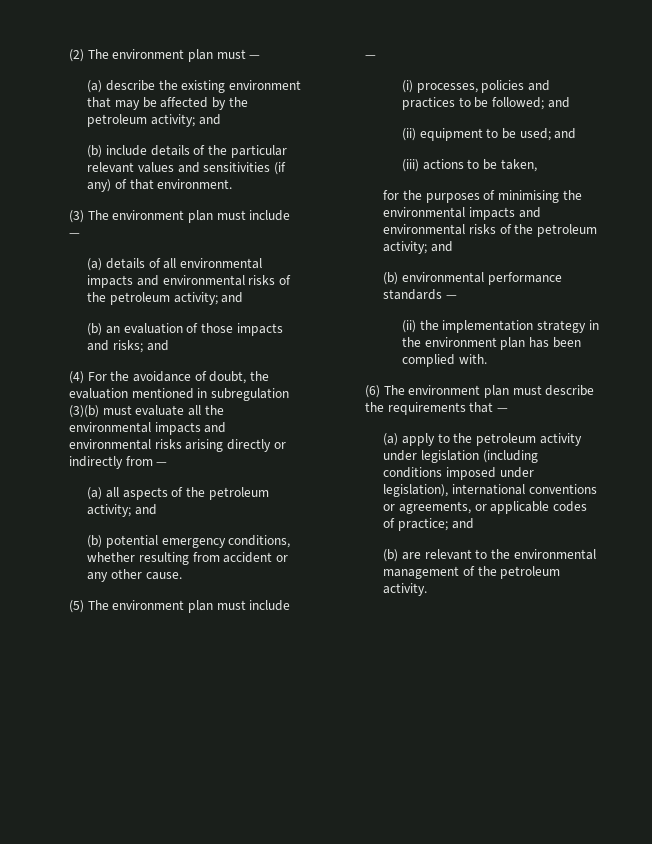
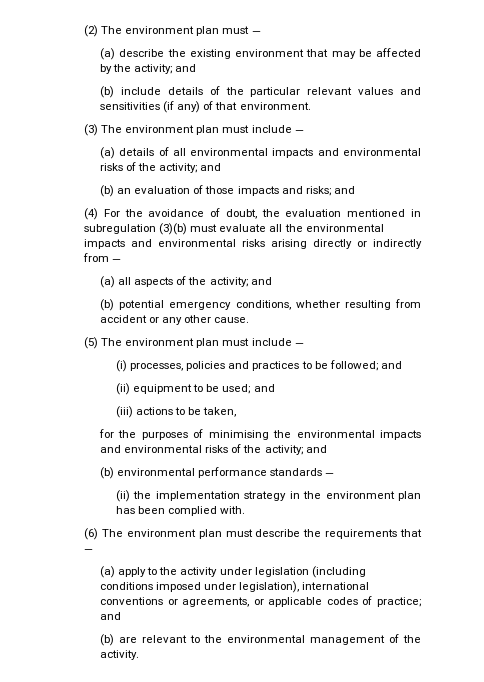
- (a) describe the existing environment that may be affected by the petroleum activity; and
+ (a) describe the existing environment that may be affected by the activity; and
- (a) details of all environmental impacts and environmental risks of the petroleum activity; and
+ (a) details of all environmental impacts and environmental risks of the activity; and
- (a) all aspects of the petroleum activity; and
+ (a) all aspects of the activity; and
- for the purposes of minimising the environmental impacts and environmental risks of the petroleum activity; and
+ for the purposes of minimising the environmental impacts and environmental risks of the activity; and
- (a) apply to the petroleum activity under legislation (including conditions imposed under legislation), international conventions or agreements, or applicable codes of practice; and
+ (a) apply to the activity under legislation (including conditions imposed under legislation), international conventions or agreements, or applicable codes of practice; and
- (b) are relevant to the environmental management of the petroleum activity.
+ (b) are relevant to the environmental management of the activity.

